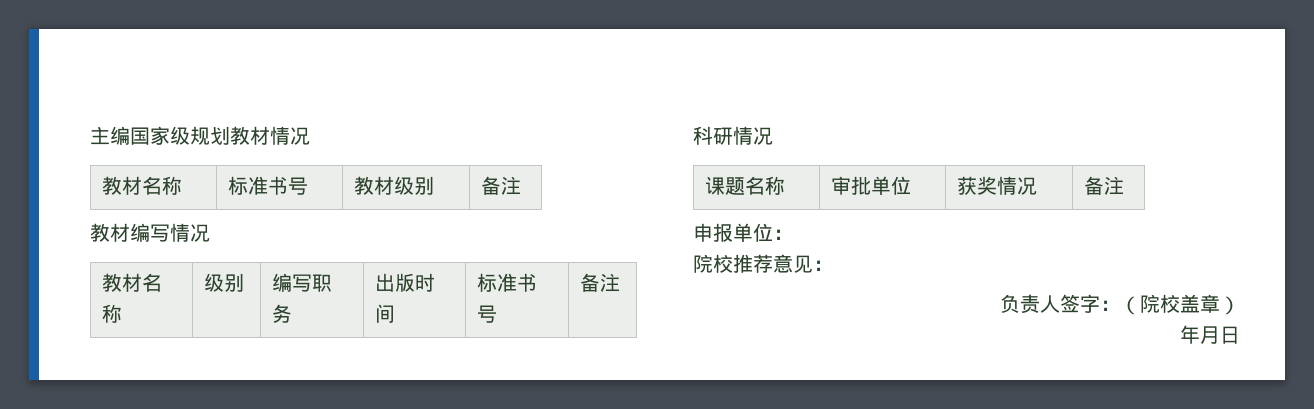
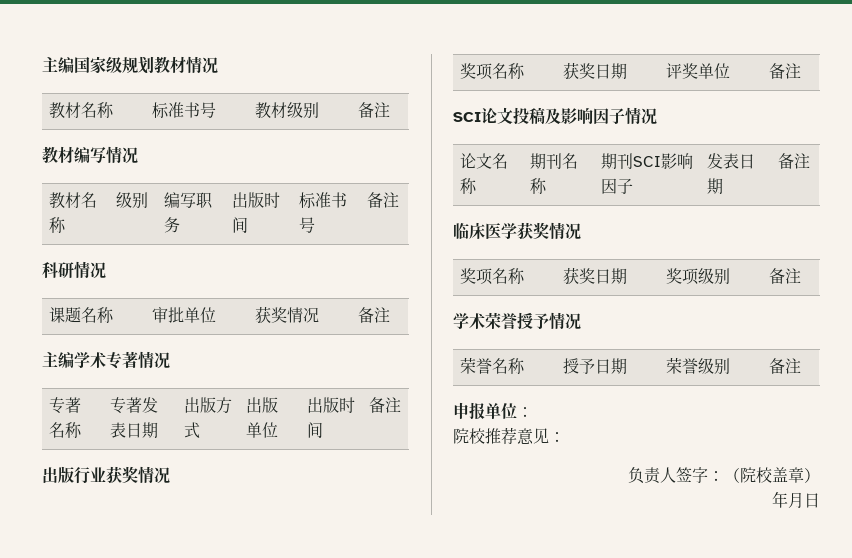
+ 主编学术专著情况
+ 专著名称 | 专著发表日期 | 出版方式 | 出版单位 | 出版时间 | 备注
+ 出版行业获奖情况
+ 奖项名称 | 获奖日期 | 评奖单位 | 备注
+ SCI论文投稿及影响因子情况
+ 论文名称 | 期刊名称 | 期刊SCI影响因子 | 发表日期 | 备注
+ 临床医学获奖情况
+ 奖项名称 | 获奖日期 | 奖项级别 | 备注
+ 学术荣誉授予情况
+ 荣誉名称 | 授予日期 | 荣誉级别 | 备注

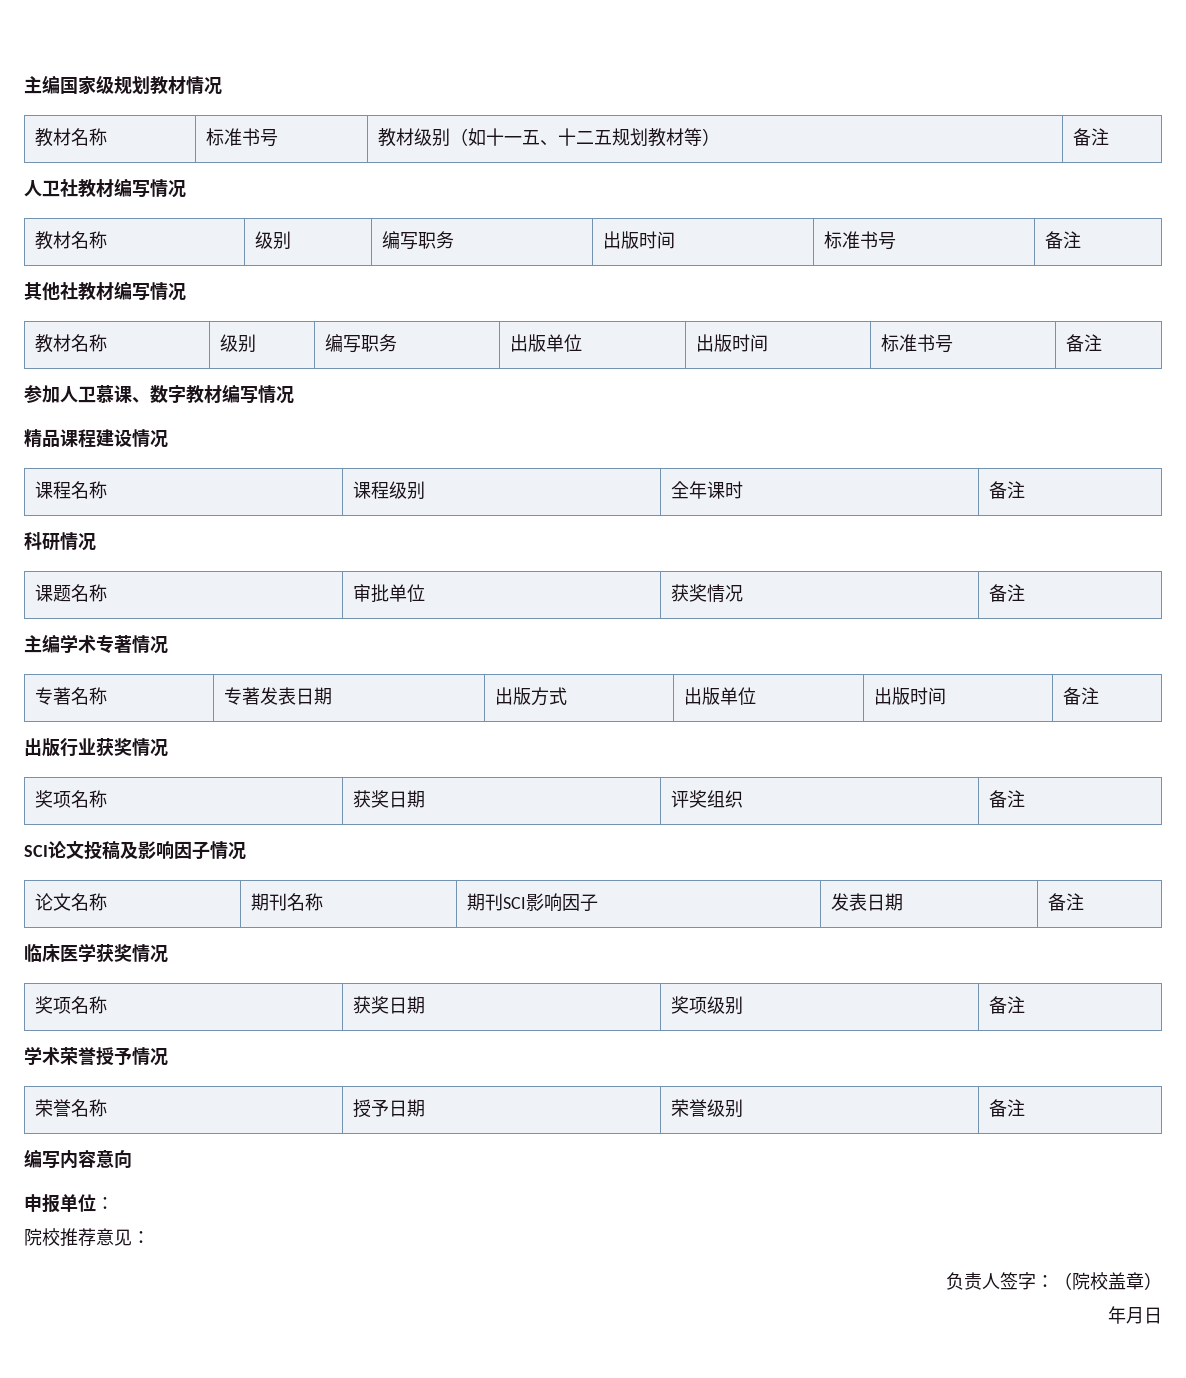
- 教材名称 | 标准书号 | 教材级别 | 备注
- 教材编写情况
+ 教材名称 | 标准书号 | 教材级别（如十一五、十二五规划教材等） | 备注
+ 人卫社教材编写情况
+ 其他社教材编写情况
+ 教材名称 | 级别 | 编写职务 | 出版单位 | 出版时间 | 标准书号 | 备注
+ 参加人卫慕课、数字教材编写情况
+ 精品课程建设情况
+ 课程名称 | 课程级别 | 全年课时 | 备注
- 奖项名称 | 获奖日期 | 评奖单位 | 备注
+ 奖项名称 | 获奖日期 | 评奖组织 | 备注
+ 编写内容意向

